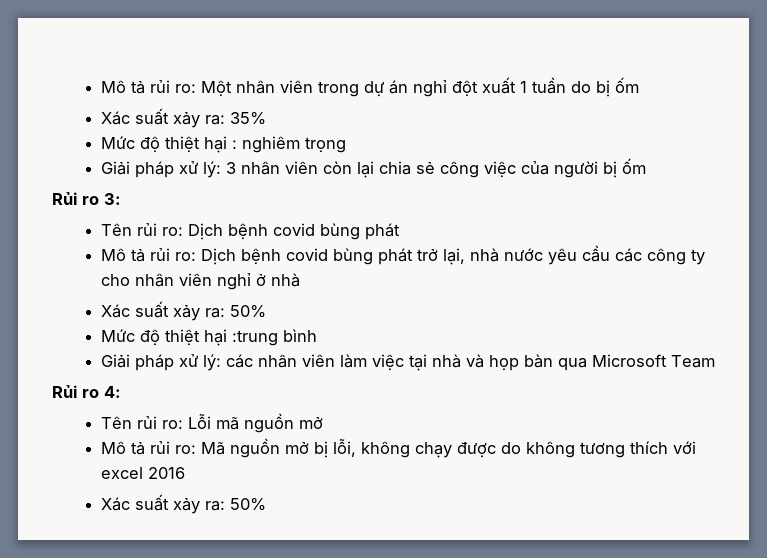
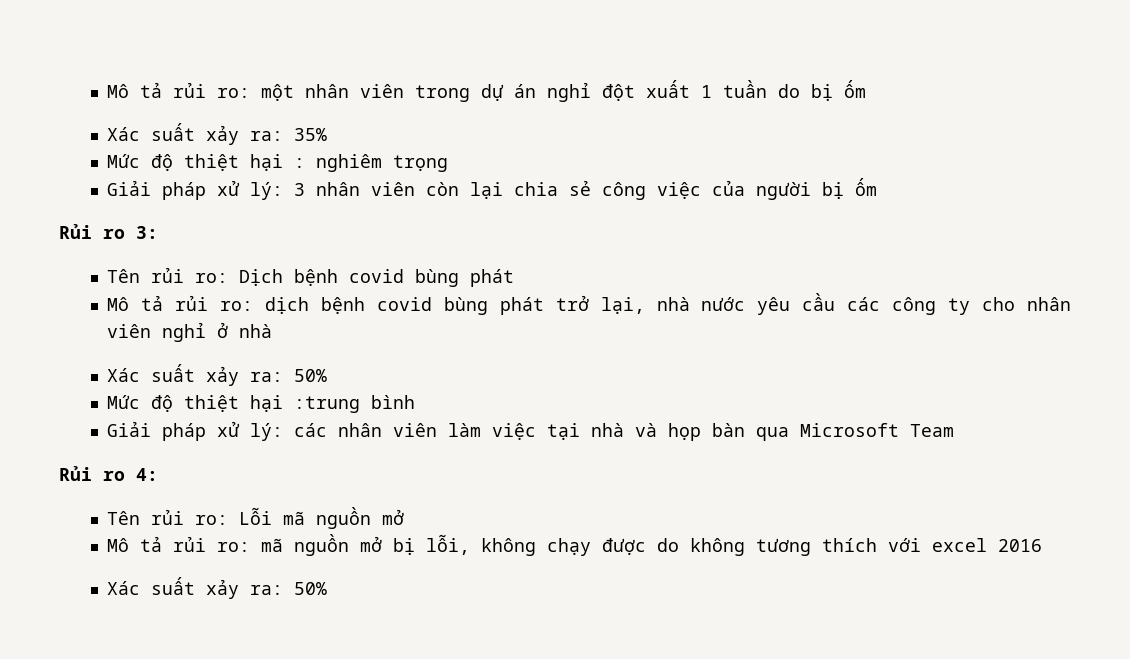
- Mô tả rủi ro: Một nhân viên trong dự án nghỉ đột xuất 1 tuần do bị ốm
+ Mô tả rủi ro: một nhân viên trong dự án nghỉ đột xuất 1 tuần do bị ốm
- Mô tả rủi ro: Dịch bệnh covid bùng phát trở lại, nhà nước yêu cầu các công ty cho nhân viên nghỉ ở nhà
+ Mô tả rủi ro: dịch bệnh covid bùng phát trở lại, nhà nước yêu cầu các công ty cho nhân viên nghỉ ở nhà
- Mô tả rủi ro: Mã nguồn mở bị lỗi, không chạy được do không tương thích với excel 2016
+ Mô tả rủi ro: mã nguồn mở bị lỗi, không chạy được do không tương thích với excel 2016

